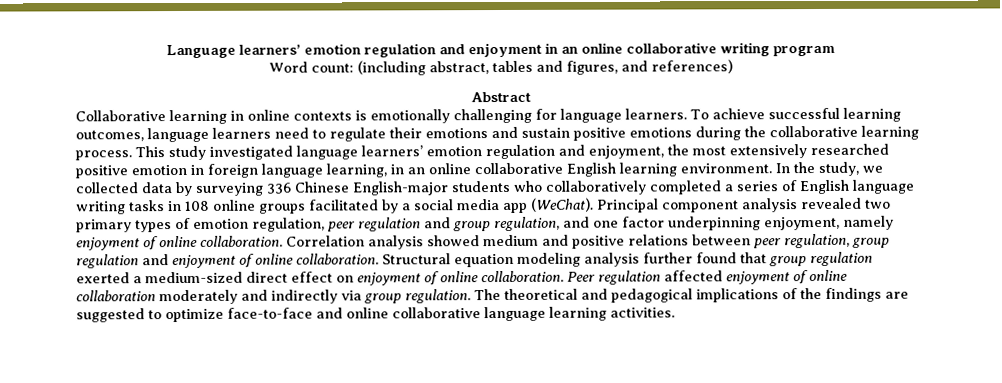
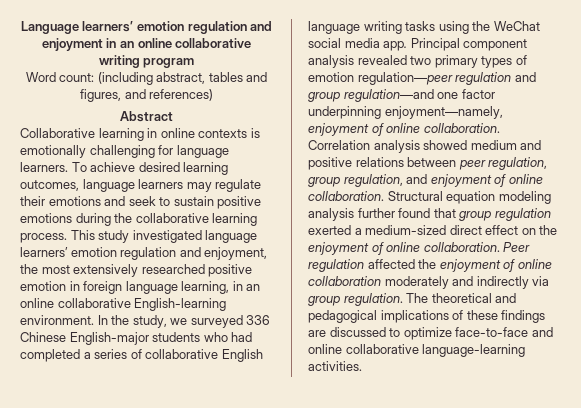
- To achieve successful learning outcomes, language learners need to regulate their emotions and sustain positive emotions during the collaborative learning process.
+ To achieve desired learning outcomes, language learners may regulate their emotions and seek to sustain positive emotions during the collaborative learning process.
- This study investigated language learners’ emotion regulation and enjoyment, the most extensively researched positive emotion in foreign language learning, in an online collaborative English learning environment.
+ This study investigated language learners’ emotion regulation and enjoyment, the most extensively researched positive emotion in foreign language learning, in an online collaborative English-learning environment.
- In the study, we collected data by surveying 336 Chinese English-major students who collaboratively completed a series of English language writing tasks in 108 online groups facilitated by a social media app (WeChat).
+ In the study, we surveyed 336 Chinese English-major students who had completed a series of collaborative English language writing tasks using the WeChat social media app.
- Principal component analysis revealed two primary types of emotion regulation, peer regulation and group regulation, and one factor underpinning enjoyment, namely enjoyment of online collaboration.
+ Principal component analysis revealed two primary types of emotion regulation—peer regulation and group regulation—and one factor underpinning enjoyment—namely, enjoyment of online collaboration.
- Correlation analysis showed medium and positive relations between peer regulation, group regulation and enjoyment of online collaboration.
+ Correlation analysis showed medium and positive relations between peer regulation, group regulation, and enjoyment of online collaboration.
- Structural equation modeling analysis further found that group regulation exerted a medium-sized direct effect on enjoyment of online collaboration.
+ Structural equation modeling analysis further found that group regulation exerted a medium-sized direct effect on the enjoyment of online collaboration.
- Peer regulation affected enjoyment of online collaboration moderately and indirectly via group regulation.
+ Peer regulation affected the enjoyment of online collaboration moderately and indirectly via group regulation.
- The theoretical and pedagogical implications of the findings are suggested to optimize face-to-face and online collaborative language learning activities.
+ The theoretical and pedagogical implications of these findings are discussed to optimize face-to-face and online collaborative language-learning activities.

